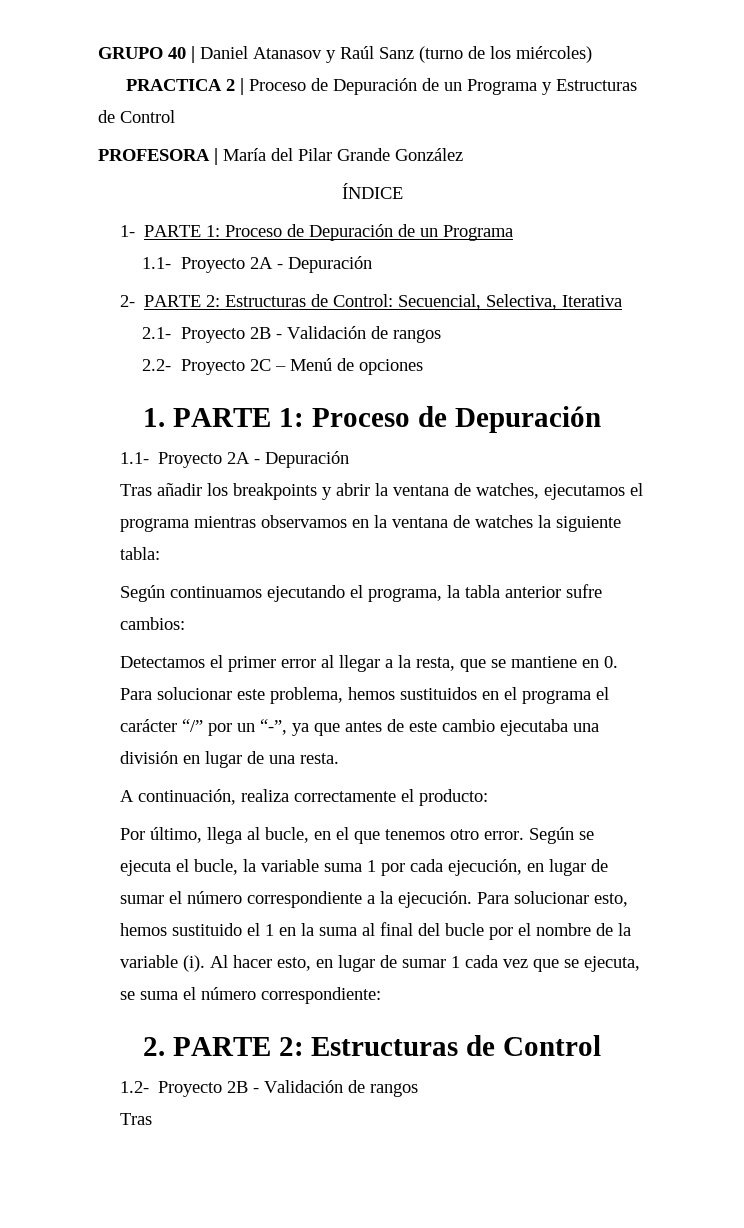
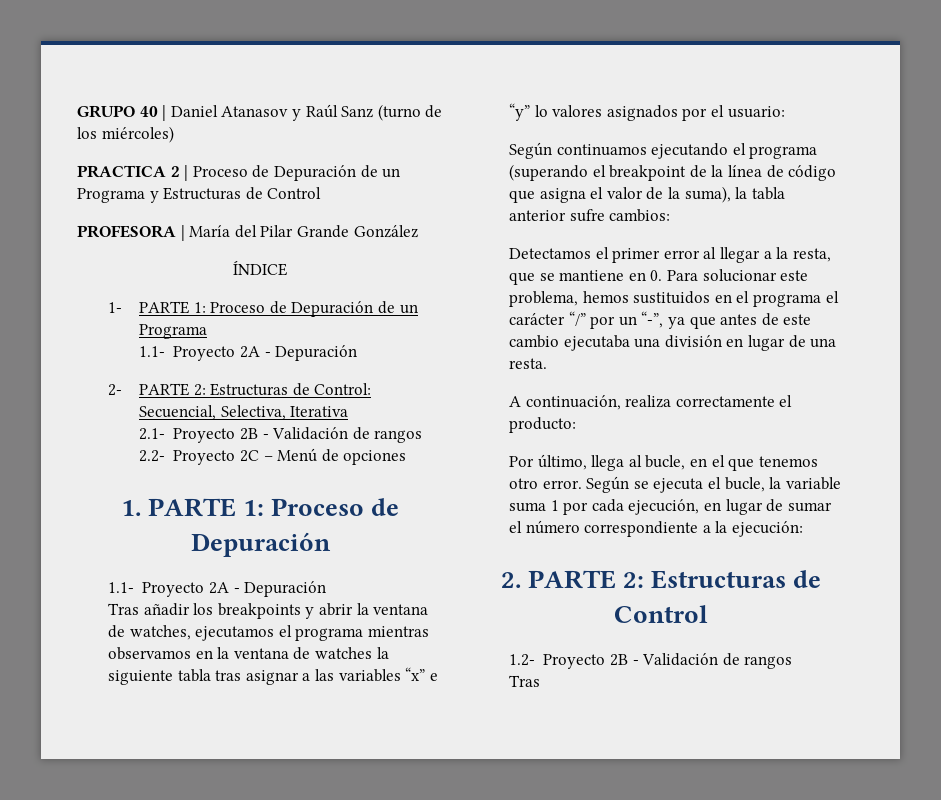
- Tras añadir los breakpoints y abrir la ventana de watches, ejecutamos el programa mientras observamos en la ventana de watches la siguiente tabla:
- Según continuamos ejecutando el programa, la tabla anterior sufre cambios:
+ Tras añadir los breakpoints y abrir la ventana de watches, ejecutamos el programa mientras observamos en la ventana de watches la siguiente tabla tras asignar a las variables “x” e “y” lo valores asignados por el usuario:
+ Según continuamos ejecutando el programa (superando el breakpoint de la línea de código que asigna el valor de la suma), la tabla anterior sufre cambios:
- Según se ejecuta el bucle, la variable suma 1 por cada ejecución, en lugar de sumar el número correspondiente a la ejecución. Para solucionar esto, hemos sustituido el 1 en la suma al final del bucle por el nombre de la variable (i). Al hacer esto, en lugar de sumar 1 cada vez que se ejecuta, se suma el número correspondiente:
+ Según se ejecuta el bucle, la variable suma 1 por cada ejecución, en lugar de sumar el número correspondiente a la ejecución:

